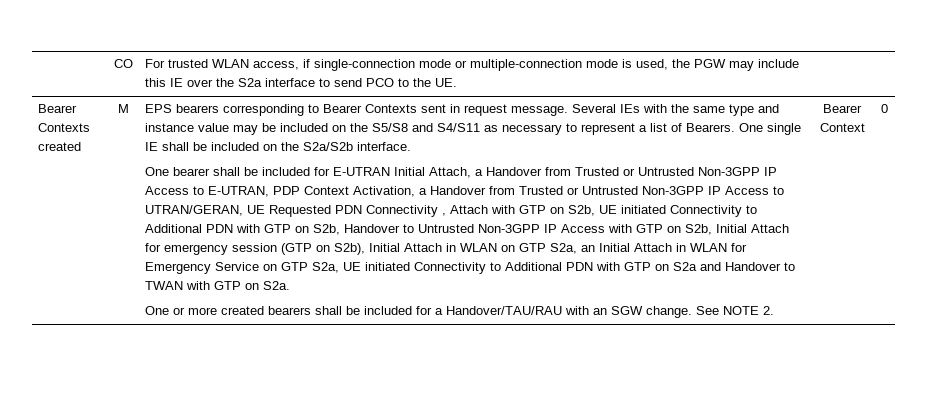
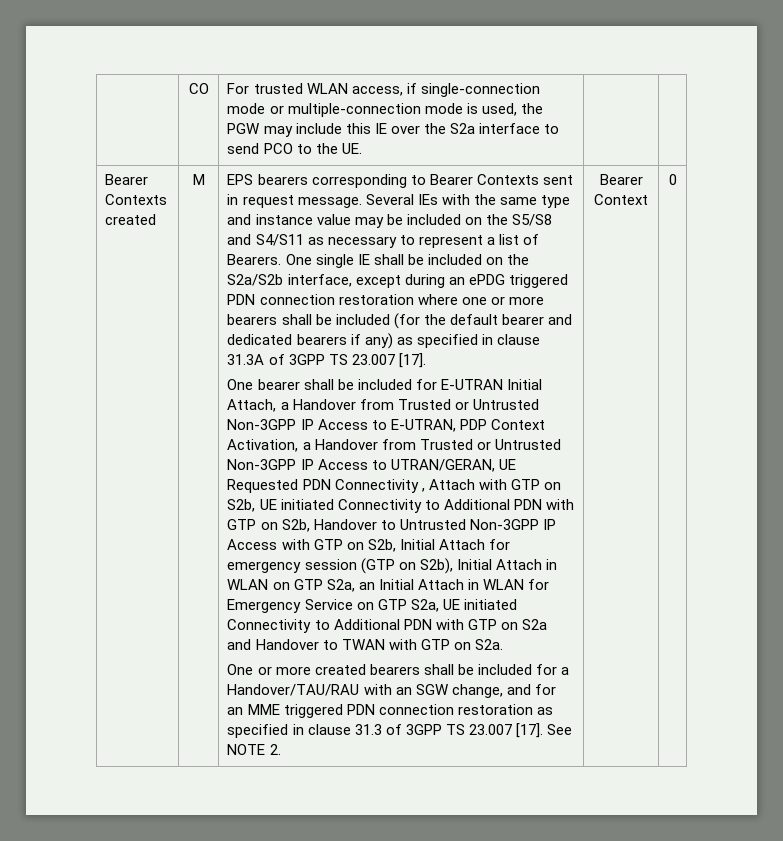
- One single IE shall be included on the S2a/S2b interface.
+ One single IE shall be included on the S2a/S2b interface, except during an ePDG triggered PDN connection restoration where one or more bearers shall be included (for the default bearer and dedicated bearers if any) as specified in clause 31.3A of 3GPP TS 23.007 [17].
- One or more created bearers shall be included for a Handover/TAU/RAU with an SGW change.
+ One or more created bearers shall be included for a Handover/TAU/RAU with an SGW change, and for an MME triggered PDN connection restoration as specified in clause 31.3 of 3GPP TS 23.007 [17].

